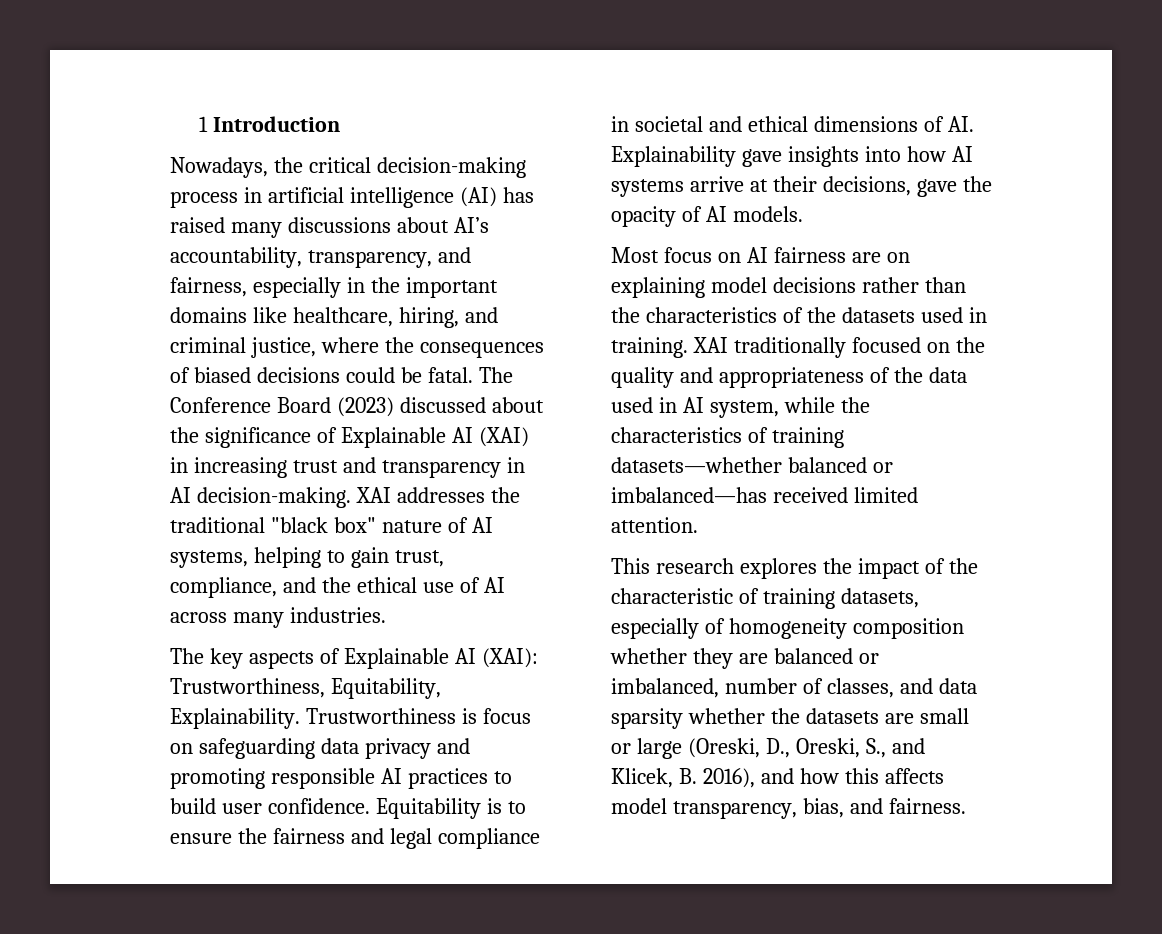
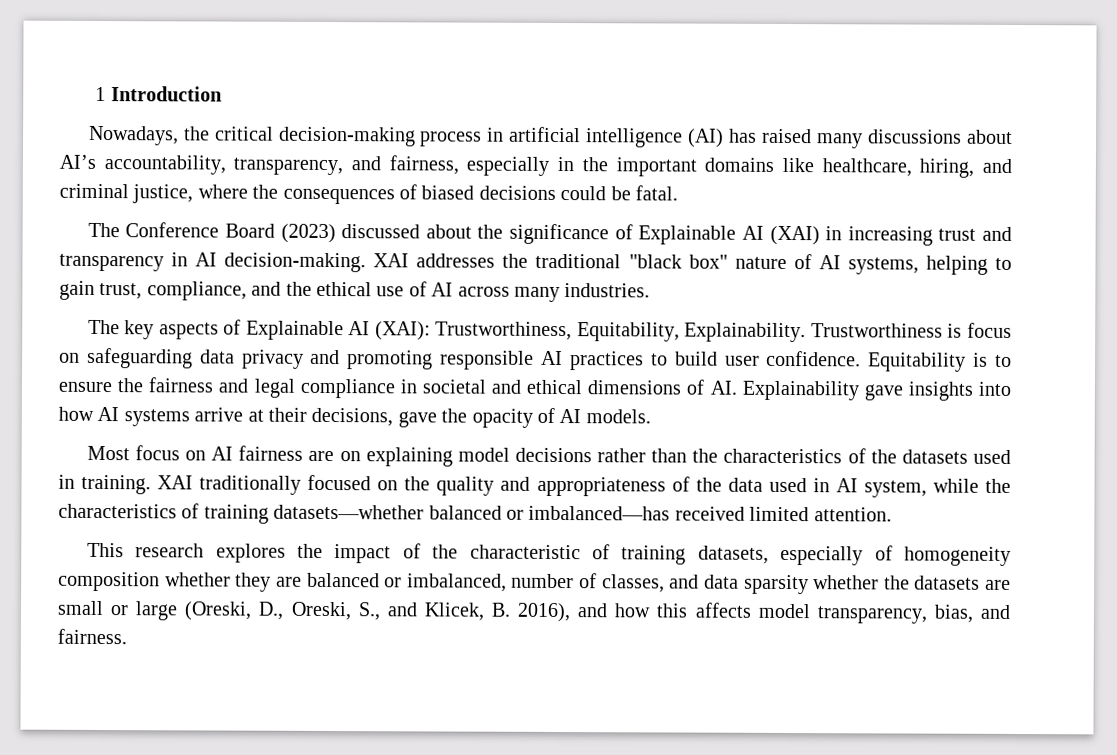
- Nowadays, the critical decision-making process in artificial intelligence (AI) has raised many discussions about AI’s accountability, transparency, and fairness, especially in the important domains like healthcare, hiring, and criminal justice, where the consequences of biased decisions could be fatal. The Conference Board (2023) discussed about the significance of Explainable AI (XAI) in increasing trust and transparency in AI decision-making.
+ Nowadays, the critical decision-making process in artificial intelligence (AI) has raised many discussions about AI’s accountability, transparency, and fairness, especially in the important domains like healthcare, hiring, and criminal justice, where the consequences of biased decisions could be fatal.
+ The Conference Board (2023) discussed about the significance of Explainable AI (XAI) in increasing trust and transparency in AI decision-making.

